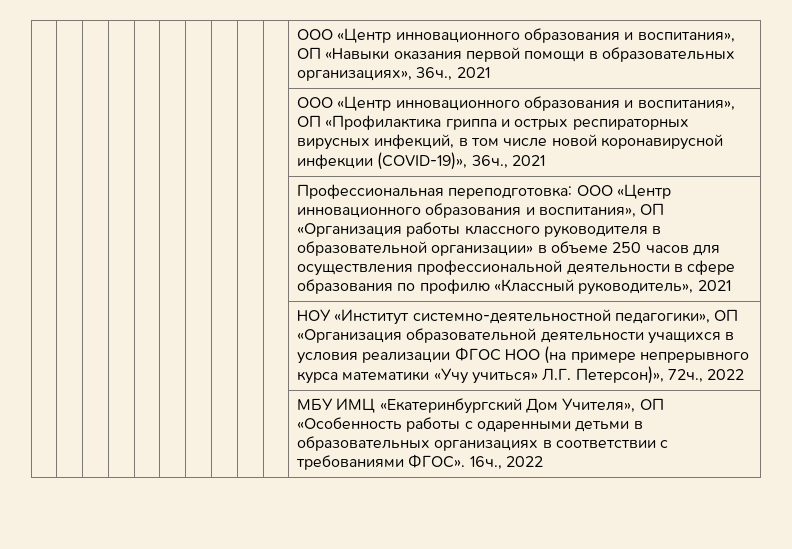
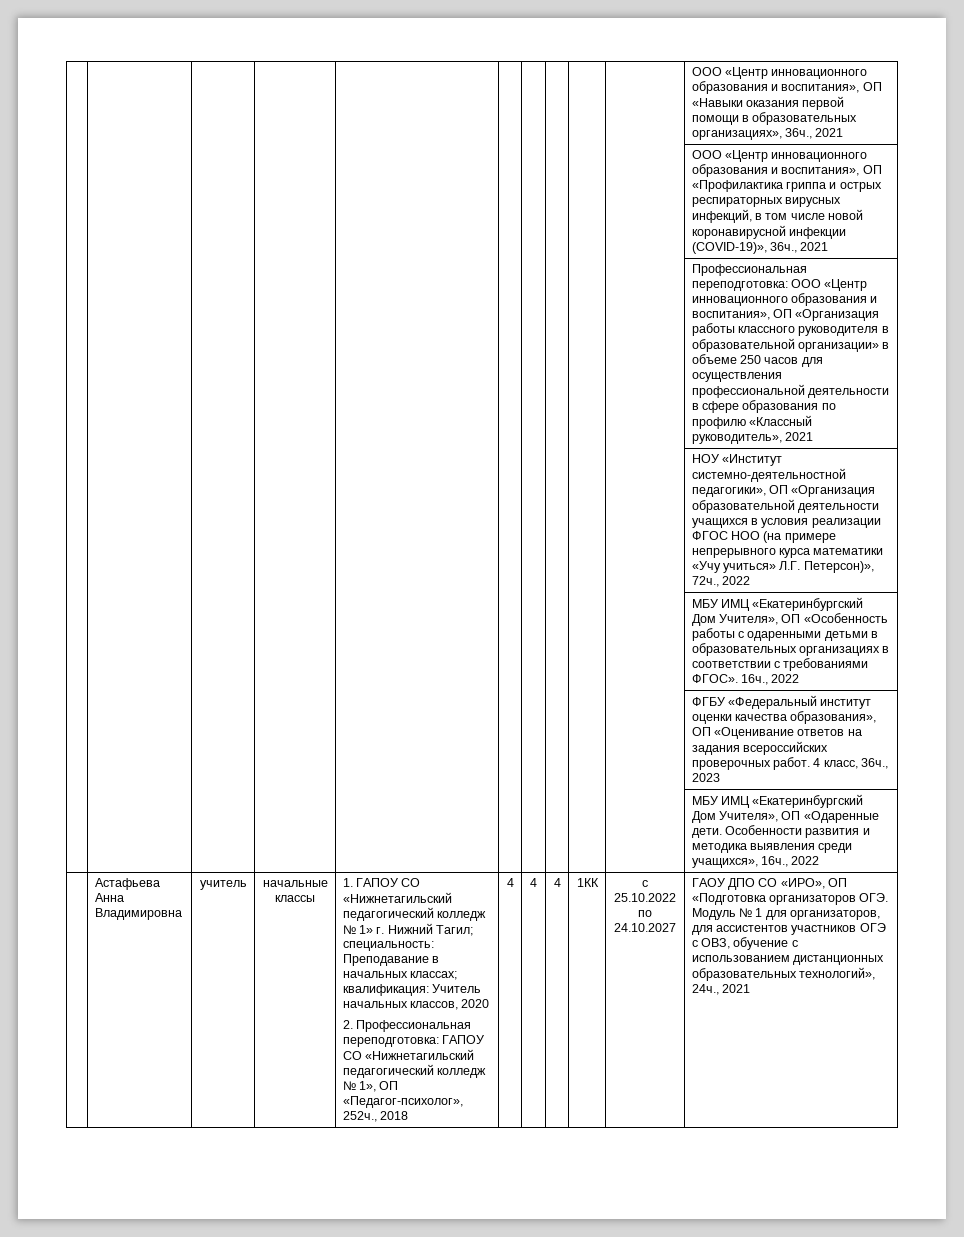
+ | | | | | | | | | | ФГБУ «Федеральный институт оценки качества образования», ОП «Оценивание ответов на задания всероссийских проверочных работ. 4 класс, 36ч., 2023
+ | | | | | | | | | | МБУ ИМЦ «Екатеринбургский Дом Учителя», ОП «Одаренные дети. Особенности развития и методика выявления среди учащихся», 16ч., 2022
+ | Астафьева Анна Владимировна | учитель | начальные классы | 1. ГАПОУ СО «Нижнетагильский педагогический колледж № 1» г. Нижний Тагил; специальность: Преподавание в начальных классах; квалификация: Учитель начальных классов, 2020
+ 2. Профессиональная переподготовка: ГАПОУ СО «Нижнетагильский педагогический колледж № 1», ОП «Педагог-психолог», 252ч., 2018 | 4 | 4 | 4 | 1КК | с 25.10.2022 по 24.10.2027 | ГАОУ ДПО СО «ИРО», ОП «Подготовка организаторов ОГЭ. Модуль № 1 для организаторов, для ассистентов участников ОГЭ с ОВЗ, обучение с использованием дистанционных образовательных технологий», 24ч., 2021

